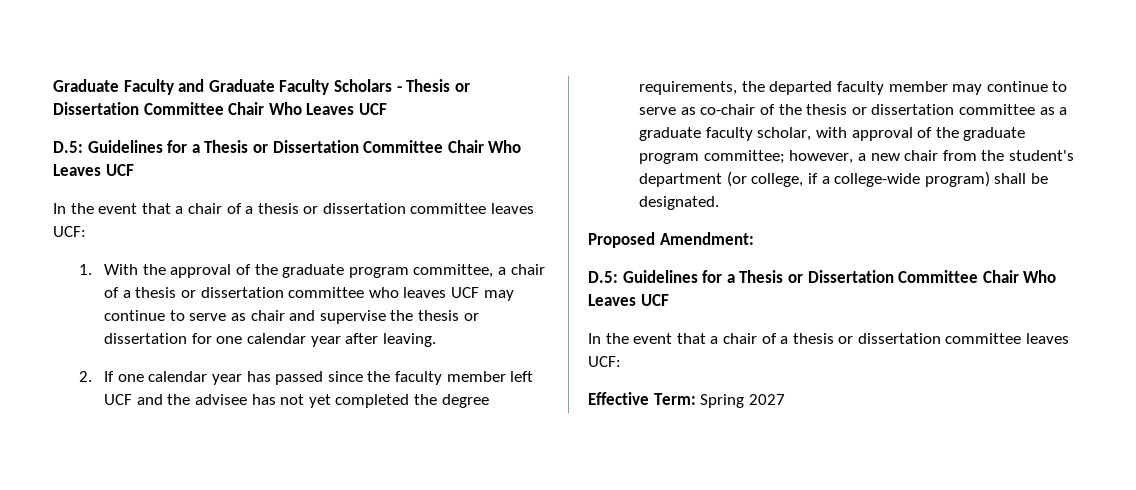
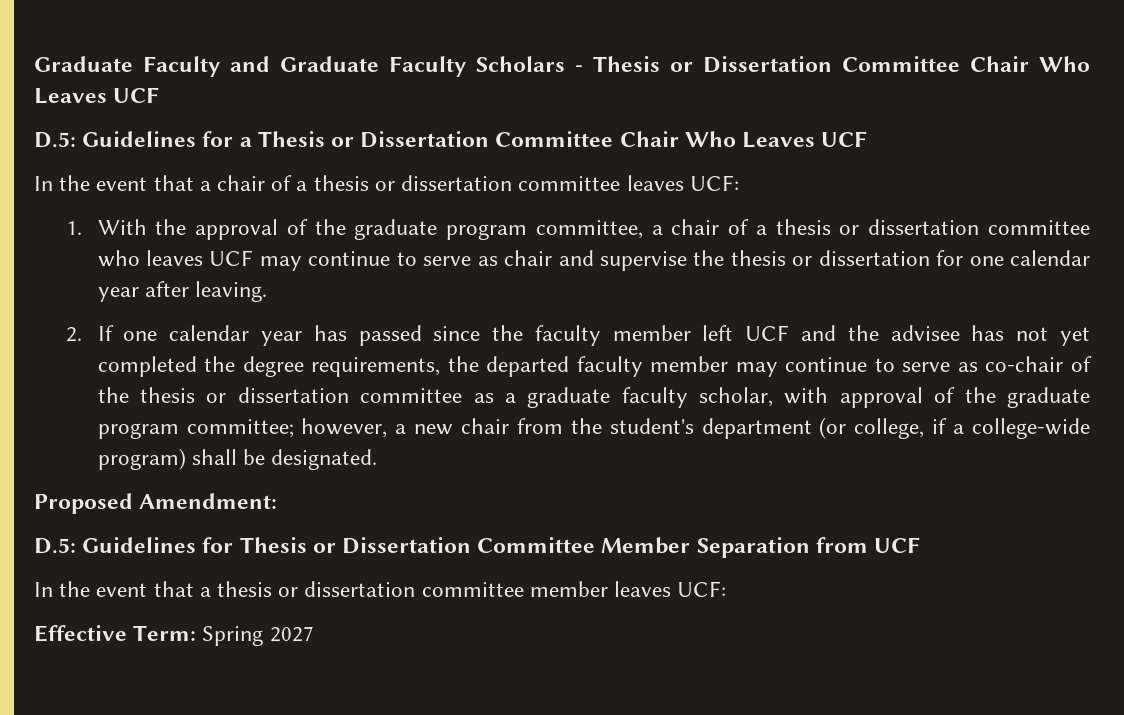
  Proposed Amendment:
- D.5: Guidelines for a Thesis or Dissertation Committee Chair Who Leaves UCF
- In the event that a chair of a thesis or dissertation committee leaves UCF:
+ D.5: Guidelines for Thesis or Dissertation Committee Member Separation from UCF
+ In the event that a thesis or dissertation committee member leaves UCF:

